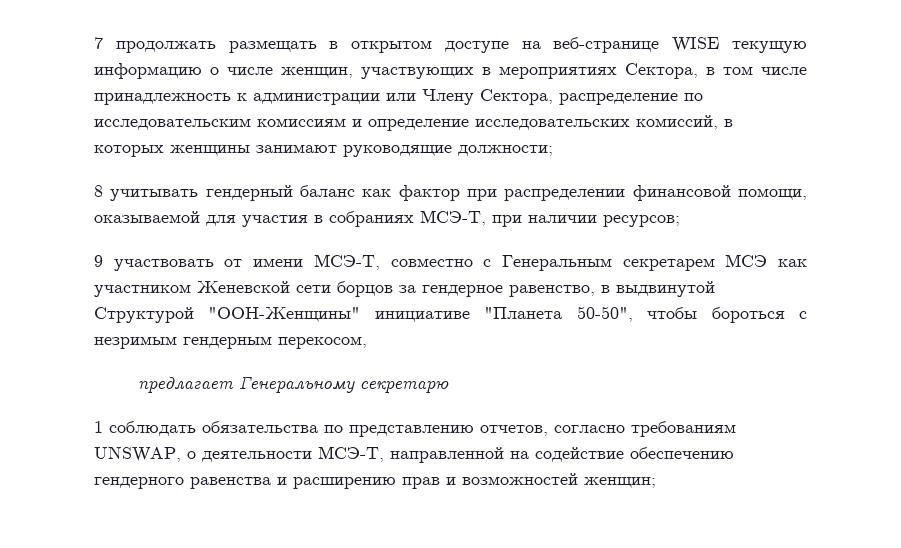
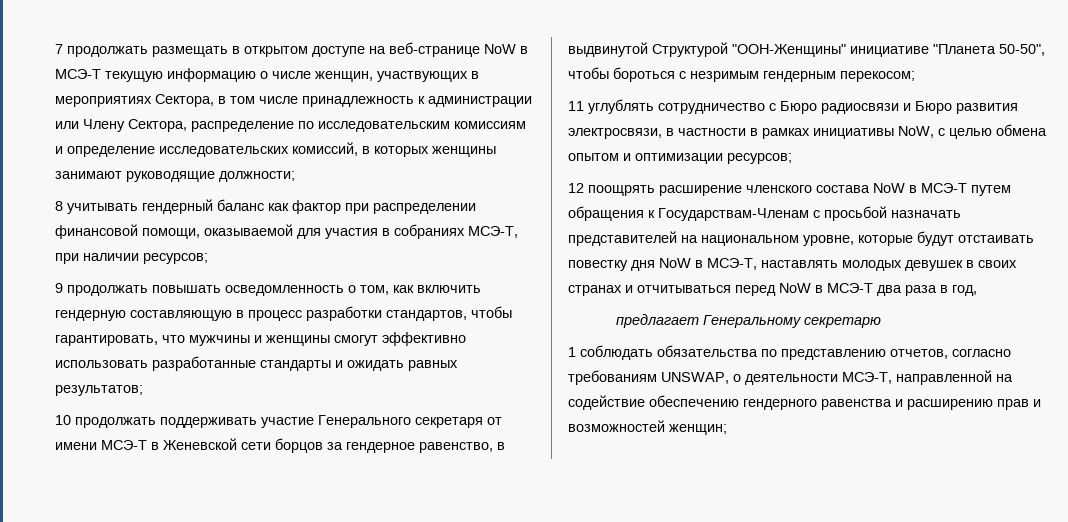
- 7 продолжать размещать в открытом доступе на веб-странице WISE текущую информацию о числе женщин, участвующих в мероприятиях Сектора, в том числе принадлежность к администрации или Члену Сектора, распределение по исследовательским комиссиям и определение исследовательских комиссий, в которых женщины занимают руководящие должности;
+ 7 продолжать размещать в открытом доступе на веб-странице NoW в МСЭ-Т текущую информацию о числе женщин, участвующих в мероприятиях Сектора, в том числе принадлежность к администрации или Члену Сектора, распределение по исследовательским комиссиям и определение исследовательских комиссий, в которых женщины занимают руководящие должности;
- 9 участвовать от имени МСЭ-Т, совместно с Генеральным секретарем МСЭ как участником Женевской сети борцов за гендерное равенство, в выдвинутой Структурой "ООН-Женщины" инициативе "Планета 50-50", чтобы бороться с незримым гендерным перекосом,
+ 9 продолжать повышать осведомленность о том, как включить гендерную составляющую в процесс разработки стандартов, чтобы гарантировать, что мужчины и женщины смогут эффективно использовать разработанные стандарты и ожидать равных результатов;
+ 10 продолжать поддерживать участие Генерального секретаря от имени МСЭ-Т в Женевской сети борцов за гендерное равенство, в выдвинутой Структурой "ООН-Женщины" инициативе "Планета 50-50", чтобы бороться с незримым гендерным перекосом;
+ 11 углублять сотрудничество с Бюро радиосвязи и Бюро развития электросвязи, в частности в рамках инициативы NoW, с целью обмена опытом и оптимизации ресурсов;
+ 12 поощрять расширение членского состава NoW в МСЭ-Т путем обращения к Государствам-Членам с просьбой назначать представителей на национальном уровне, которые будут отстаивать повестку дня NoW в МСЭ-Т, наставлять молодых девушек в своих странах и отчитываться перед NoW в МСЭ-Т два раза в год,

